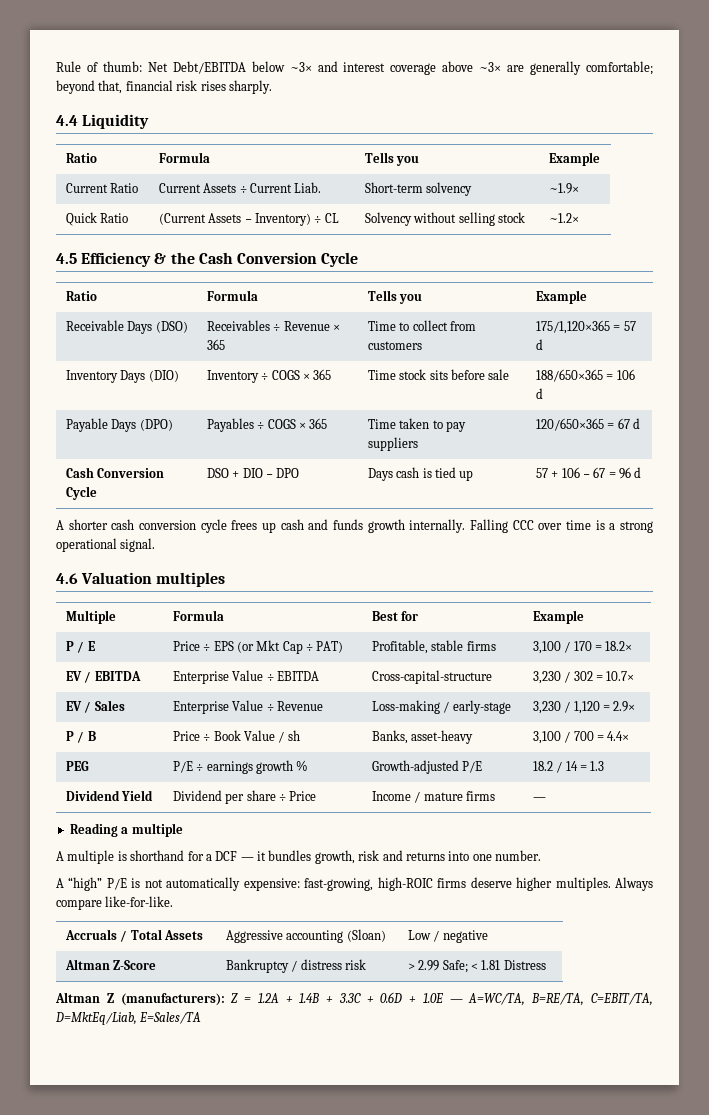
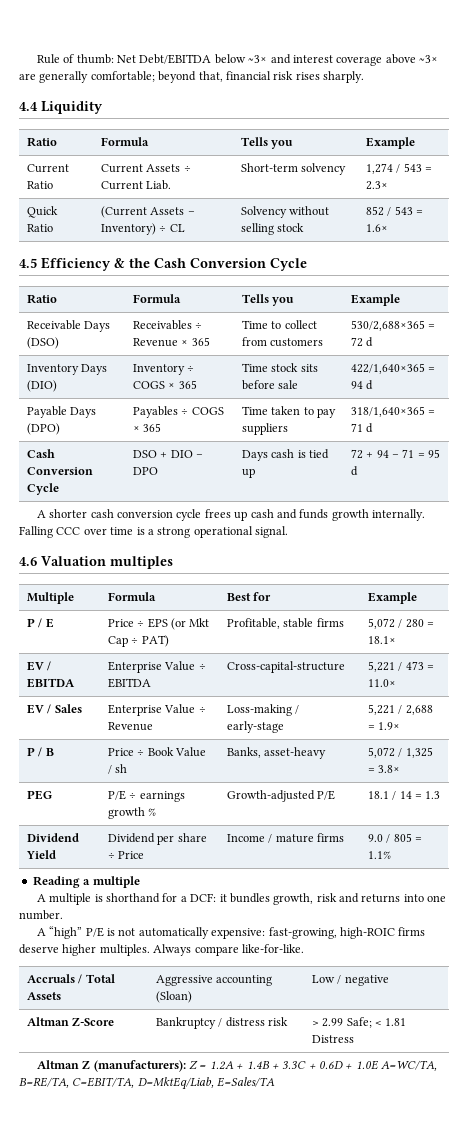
- Current Ratio | Current Assets ÷ Current Liab. | Short-term solvency | ~1.9×
+ Current Ratio | Current Assets ÷ Current Liab. | Short-term solvency | 1,274 / 543 = 2.3×
- Quick Ratio | (Current Assets − Inventory) ÷ CL | Solvency without selling stock | ~1.2×
+ Quick Ratio | (Current Assets − Inventory) ÷ CL | Solvency without selling stock | 852 / 543 = 1.6×
- Receivable Days (DSO) | Receivables ÷ Revenue × 365 | Time to collect from customers | 175/1,120×365 = 57 d
+ Receivable Days (DSO) | Receivables ÷ Revenue × 365 | Time to collect from customers | 530/2,688×365 = 72 d
- Inventory Days (DIO) | Inventory ÷ COGS × 365 | Time stock sits before sale | 188/650×365 = 106 d
+ Inventory Days (DIO) | Inventory ÷ COGS × 365 | Time stock sits before sale | 422/1,640×365 = 94 d
- Payable Days (DPO) | Payables ÷ COGS × 365 | Time taken to pay suppliers | 120/650×365 = 67 d
+ Payable Days (DPO) | Payables ÷ COGS × 365 | Time taken to pay suppliers | 318/1,640×365 = 71 d
- Cash Conversion Cycle | DSO + DIO − DPO | Days cash is tied up | 57 + 106 − 67 = 96 d
+ Cash Conversion Cycle | DSO + DIO − DPO | Days cash is tied up | 72 + 94 − 71 = 95 d
- P / E | Price ÷ EPS (or Mkt Cap ÷ PAT) | Profitable, stable firms | 3,100 / 170 = 18.2×
+ P / E | Price ÷ EPS (or Mkt Cap ÷ PAT) | Profitable, stable firms | 5,072 / 280 = 18.1×
- EV / EBITDA | Enterprise Value ÷ EBITDA | Cross-capital-structure | 3,230 / 302 = 10.7×
+ EV / EBITDA | Enterprise Value ÷ EBITDA | Cross-capital-structure | 5,221 / 473 = 11.0×
- EV / Sales | Enterprise Value ÷ Revenue | Loss-making / early-stage | 3,230 / 1,120 = 2.9×
+ EV / Sales | Enterprise Value ÷ Revenue | Loss-making / early-stage | 5,221 / 2,688 = 1.9×
- P / B | Price ÷ Book Value / sh | Banks, asset-heavy | 3,100 / 700 = 4.4×
+ P / B | Price ÷ Book Value / sh | Banks, asset-heavy | 5,072 / 1,325 = 3.8×
- PEG | P/E ÷ earnings growth % | Growth-adjusted P/E | 18.2 / 14 = 1.3
+ PEG | P/E ÷ earnings growth % | Growth-adjusted P/E | 18.1 / 14 = 1.3
- Dividend Yield | Dividend per share ÷ Price | Income / mature firms | —
+ Dividend Yield | Dividend per share ÷ Price | Income / mature firms | 9.0 / 805 = 1.1%
- A multiple is shorthand for a DCF — it bundles growth, risk and returns into one number.
+ A multiple is shorthand for a DCF: it bundles growth, risk and returns into one number.
- Altman Z (manufacturers): Z = 1.2A + 1.4B + 3.3C + 0.6D + 1.0E — A=WC/TA, B=RE/TA, C=EBIT/TA, D=MktEq/Liab, E=Sales/TA
+ Altman Z (manufacturers): Z = 1.2A + 1.4B + 3.3C + 0.6D + 1.0E A=WC/TA, B=RE/TA, C=EBIT/TA, D=MktEq/Liab, E=Sales/TA

